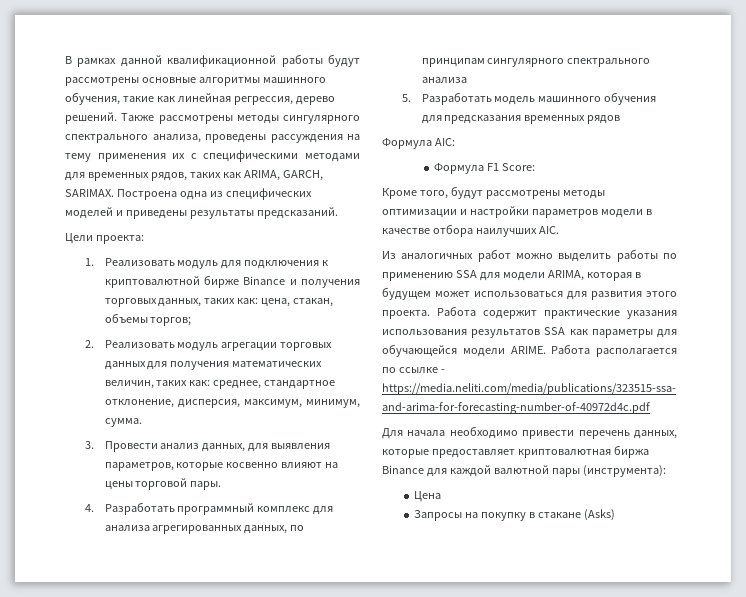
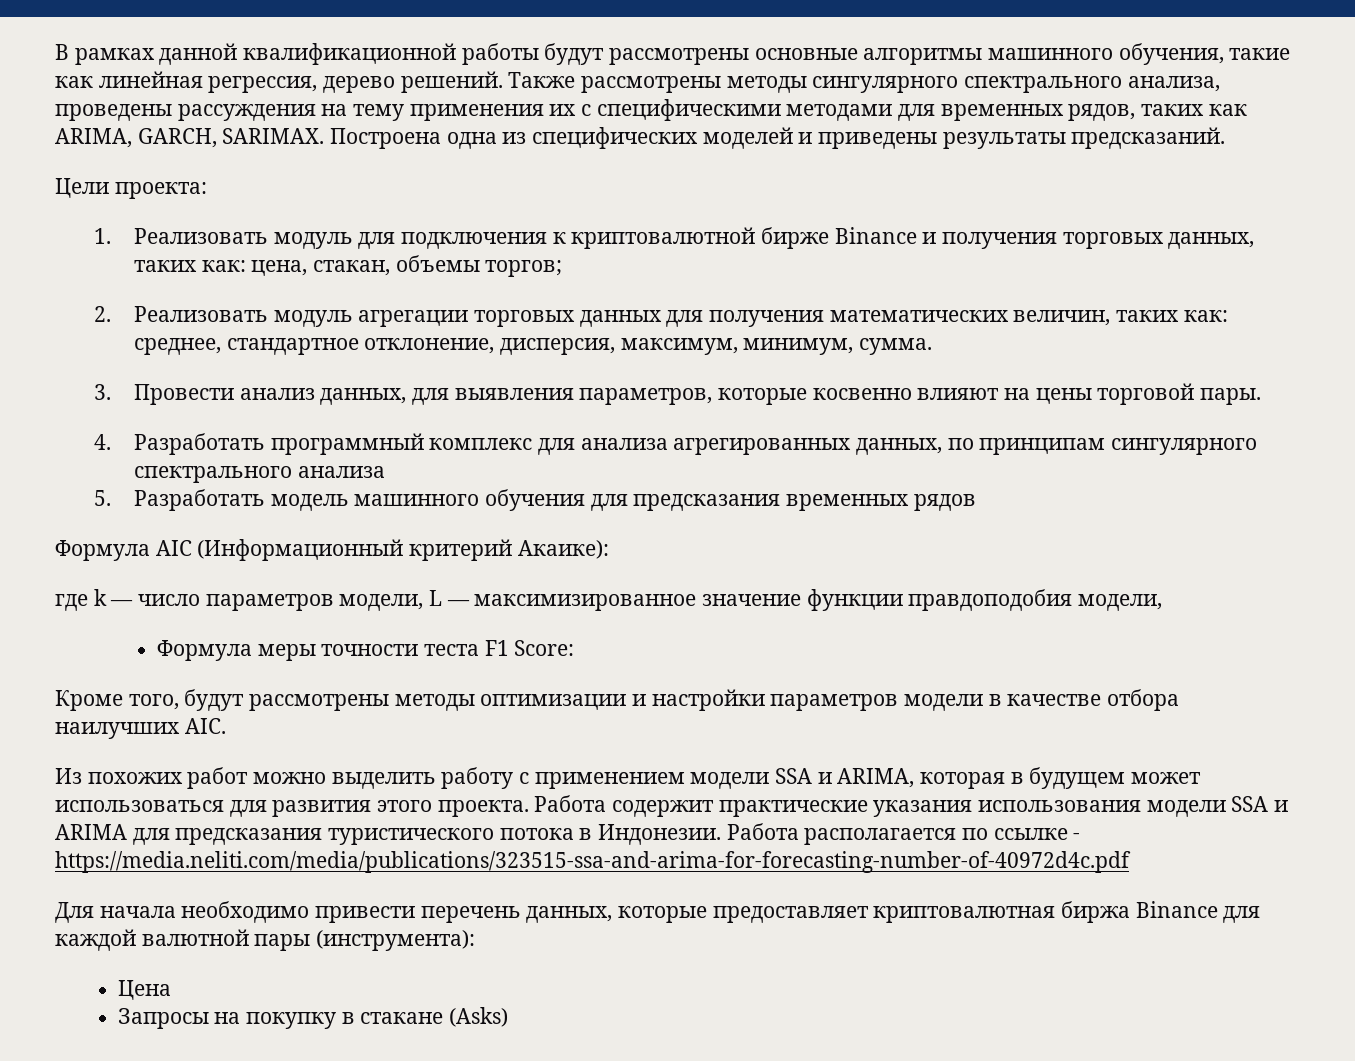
- Формула AIC:
- Формула F1 Score:
+ Формула AIC (Информационный критерий Акаике):
+ где k — число параметров модели, L — максимизированное значение функции правдоподобия модели,
+ Формула меры точности теста F1 Score:
- Из аналогичных работ можно выделить работы по применению SSA для модели ARIMA, которая в будущем может использоваться для развития этого проекта.
+ Из похожих работ можно выделить работу с применением модели SSA и ARIMA, которая в будущем может использоваться для развития этого проекта.
- Работа содержит практические указания использования результатов SSA как параметры для обучающейся модели ARIME.
+ Работа содержит практические указания использования модели SSA и ARIMA для предсказания туристического потока в Индонезии.

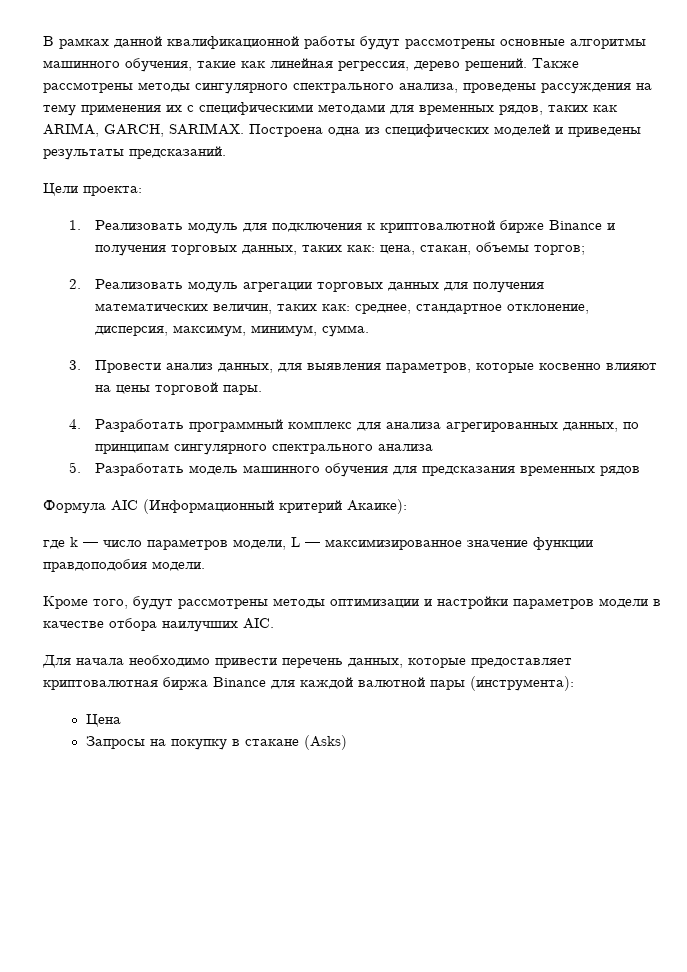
- где k — число параметров модели, L — максимизированное значение функции правдоподобия модели,
- Формула меры точности теста F1 Score:
+ где k — число параметров модели, L — максимизированное значение функции правдоподобия модели.
- Из похожих работ можно выделить работу с применением модели SSA и ARIMA, которая в будущем может использоваться для развития этого проекта. Работа содержит практические указания использования модели SSA и ARIMA для предсказания туристического потока в Индонезии. Работа располагается по ссылке - https://media.neliti.com/media/publications/323515-ssa-and-arima-for-forecasting-number-of-40972d4c.pdf

